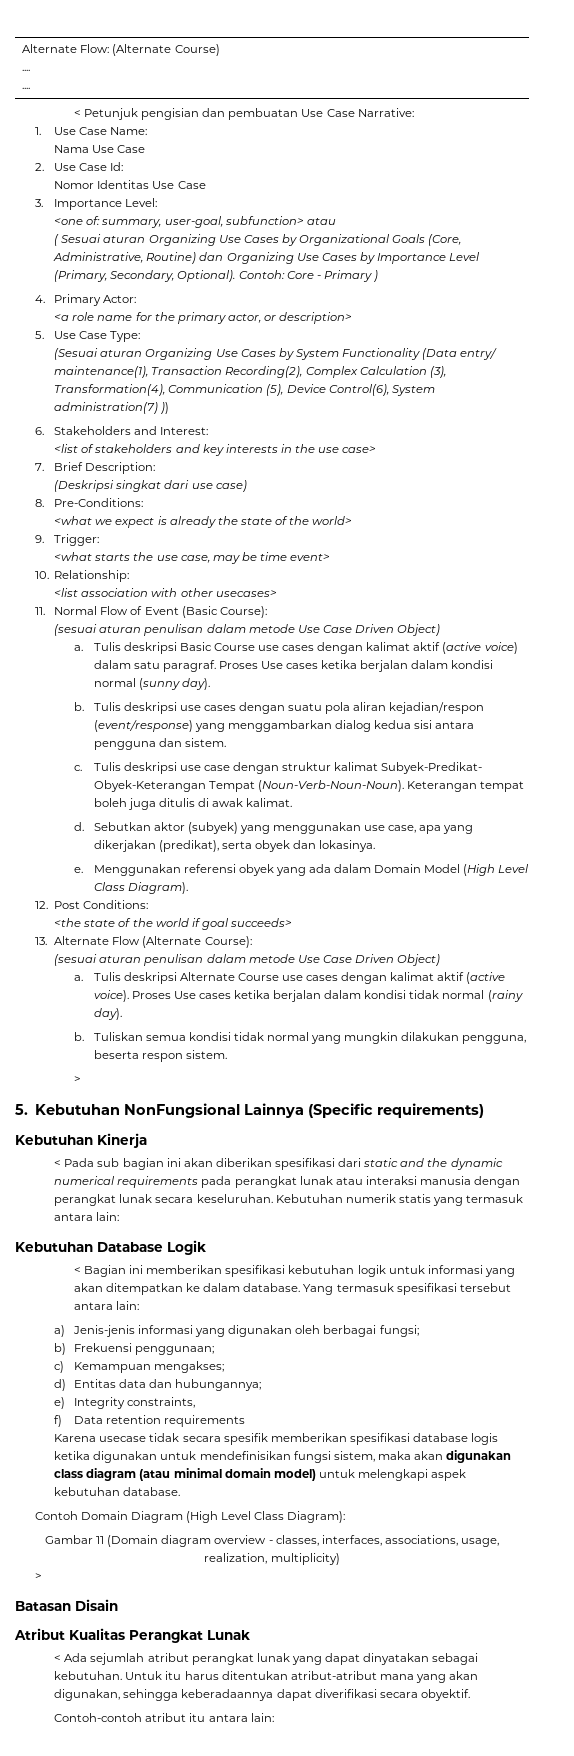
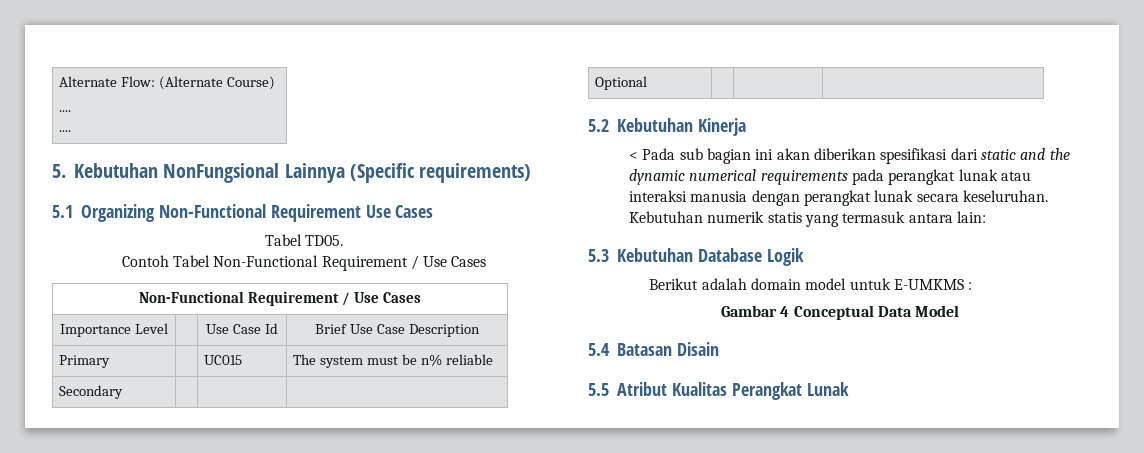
- < Petunjuk pengisian dan pembuatan Use Case Narrative:
- 1. Use Case Name:
- Nama Use Case
- 2. Use Case Id:
- Nomor Identitas Use Case
- 3. Importance Level:
- <one of: summary, user-goal, subfunction> atau
- ( Sesuai aturan Organizing Use Cases by Organizational Goals (Core, Administrative, Routine) dan Organizing Use Cases by Importance Level (Primary, Secondary, Optional). Contoh: Core - Primary )
- 4. Primary Actor:
- <a role name for the primary actor, or description>
- 5. Use Case Type:
- (Sesuai aturan Organizing Use Cases by System Functionality (Data entry/ maintenance(1), Transaction Recording(2), Complex Calculation (3), Transformation(4), Communication (5), Device Control(6), System administration(7) ))
- 6. Stakeholders and Interest:
- <list of stakeholders and key interests in the use case>
- 7. Brief Description:
- (Deskripsi singkat dari use case)
- 8. Pre-Conditions:
- <what we expect is already the state of the world>
- 9. Trigger:
- <what starts the use case, may be time event>
- 10. Relationship:
- <list association with other usecases>
- 11. Normal Flow of Event (Basic Course):
- (sesuai aturan penulisan dalam metode Use Case Driven Object)
- a. Tulis deskripsi Basic Course use cases dengan kalimat aktif (active voice) dalam satu paragraf. Proses Use cases ketika berjalan dalam kondisi normal (sunny day).
- b. Tulis deskripsi use cases dengan suatu pola aliran kejadian/respon (event/response) yang menggambarkan dialog kedua sisi antara pengguna dan sistem.
- c. Tulis deskripsi use case dengan struktur kalimat Subyek-Predikat- Obyek-Keterangan Tempat (Noun-Verb-Noun-Noun). Keterangan tempat boleh juga ditulis di awak kalimat.
- d. Sebutkan aktor (subyek) yang menggunakan use case, apa yang dikerjakan (predikat), serta obyek dan lokasinya.
- e. Menggunakan referensi obyek yang ada dalam Domain Model (High Level Class Diagram).
- 12. Post Conditions:
- <the state of the world if goal succeeds>
- 13. Alternate Flow (Alternate Course):
- (sesuai aturan penulisan dalam metode Use Case Driven Object)
- a. Tulis deskripsi Alternate Course use cases dengan kalimat aktif (active voice). Proses Use cases ketika berjalan dalam kondisi tidak normal (rainy day).
- b. Tuliskan semua kondisi tidak normal yang mungkin dilakukan pengguna, beserta respon sistem.
- >
- Kebutuhan Kinerja
+ 5.1 Organizing Non-Functional Requirement Use Cases
+ Tabel TD05.
+ Contoh Tabel Non-Functional Requirement / Use Cases
+ Non-Functional Requirement / Use Cases
+ Importance Level | | Use Case Id | Brief Use Case Description
+ Primary | | UC015 | The system must be n% reliable
+ Secondary | | |
+ Optional | | |
+ 5.2 Kebutuhan Kinerja
- Kebutuhan Database Logik
+ 5.3 Kebutuhan Database Logik
- < Bagian ini memberikan spesifikasi kebutuhan logik untuk informasi yang akan ditempatkan ke dalam database. Yang termasuk spesifikasi tersebut antara lain:
- a) Jenis-jenis informasi yang digunakan oleh berbagai fungsi;
- b) Frekuensi penggunaan;
- c) Kemampuan mengakses;
- d) Entitas data dan hubungannya;
- e) Integrity constraints,
- f) Data retention requirements
- Karena usecase tidak secara spesifik memberikan spesifikasi database logis ketika digunakan untuk mendefinisikan fungsi sistem, maka akan digunakan class diagram (atau minimal domain model) untuk melengkapi aspek kebutuhan database.
- Contoh Domain Diagram (High Level Class Diagram):
- Gambar 11 (Domain diagram overview - classes, interfaces, associations, usage, realization, multiplicity)
- >
- Batasan Disain
+ Berikut adalah domain model untuk E-UMKMS :
+ Gambar 4 Conceptual Data Model
+ 5.4 Batasan Disain
- Atribut Kualitas Perangkat Lunak
+ 5.5 Atribut Kualitas Perangkat Lunak
- < Ada sejumlah atribut perangkat lunak yang dapat dinyatakan sebagai kebutuhan. Untuk itu harus ditentukan atribut-atribut mana yang akan digunakan, sehingga keberadaannya dapat diverifikasi secara obyektif.
- Contoh-contoh atribut itu antara lain:

